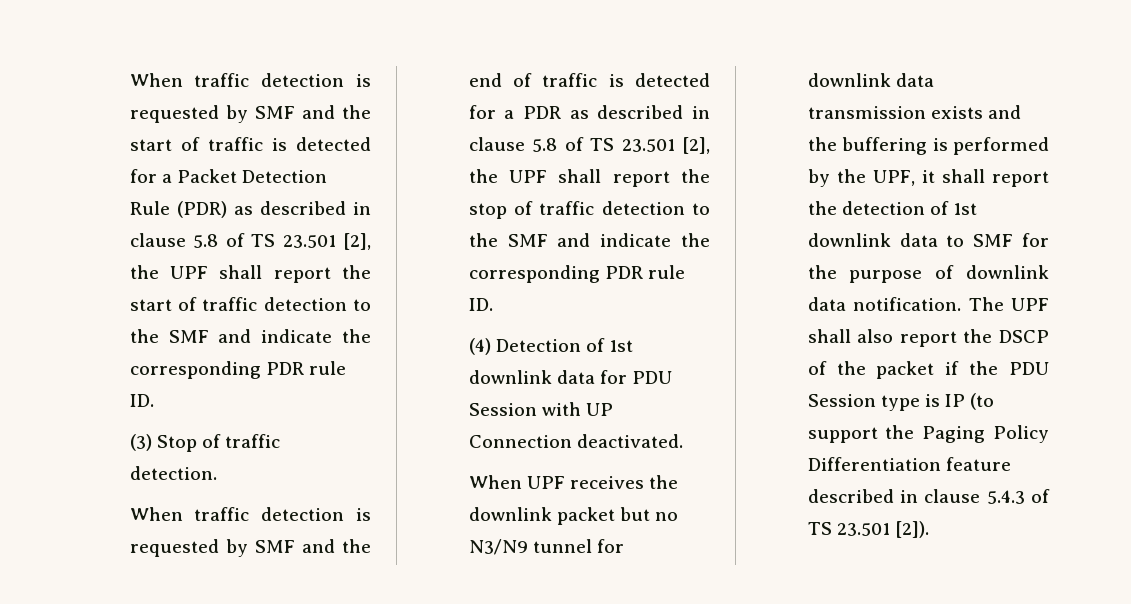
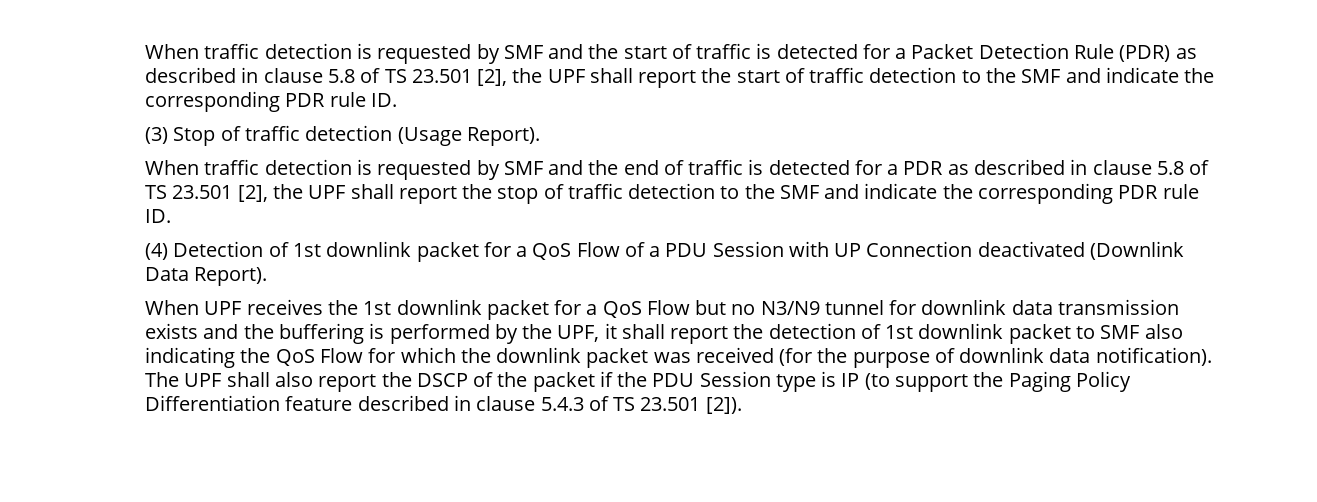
- (3) Stop of traffic detection.
+ (3) Stop of traffic detection (Usage Report).
- (4) Detection of 1st downlink data for PDU Session with UP Connection deactivated.
+ (4) Detection of 1st downlink packet for a QoS Flow of a PDU Session with UP Connection deactivated (Downlink Data Report).
- When UPF receives the downlink packet but no N3/N9 tunnel for downlink data transmission exists and the buffering is performed by the UPF, it shall report the detection of 1st downlink data to SMF for the purpose of downlink data notification.
+ When UPF receives the 1st downlink packet for a QoS Flow but no N3/N9 tunnel for downlink data transmission exists and the buffering is performed by the UPF, it shall report the detection of 1st downlink packet to SMF also indicating the QoS Flow for which the downlink packet was received (for the purpose of downlink data notification).

